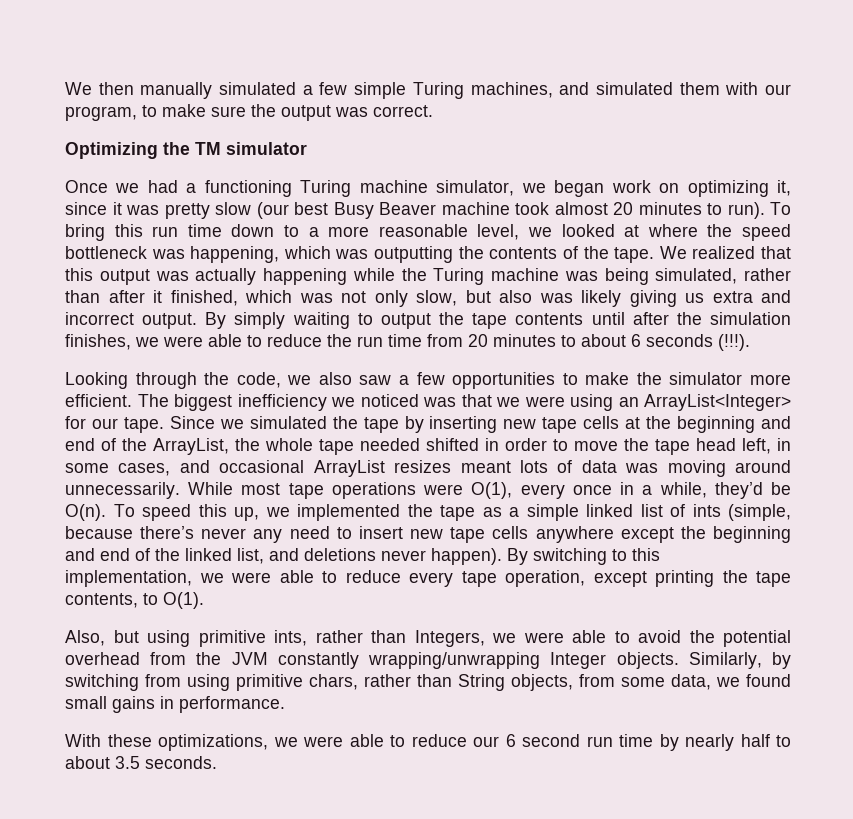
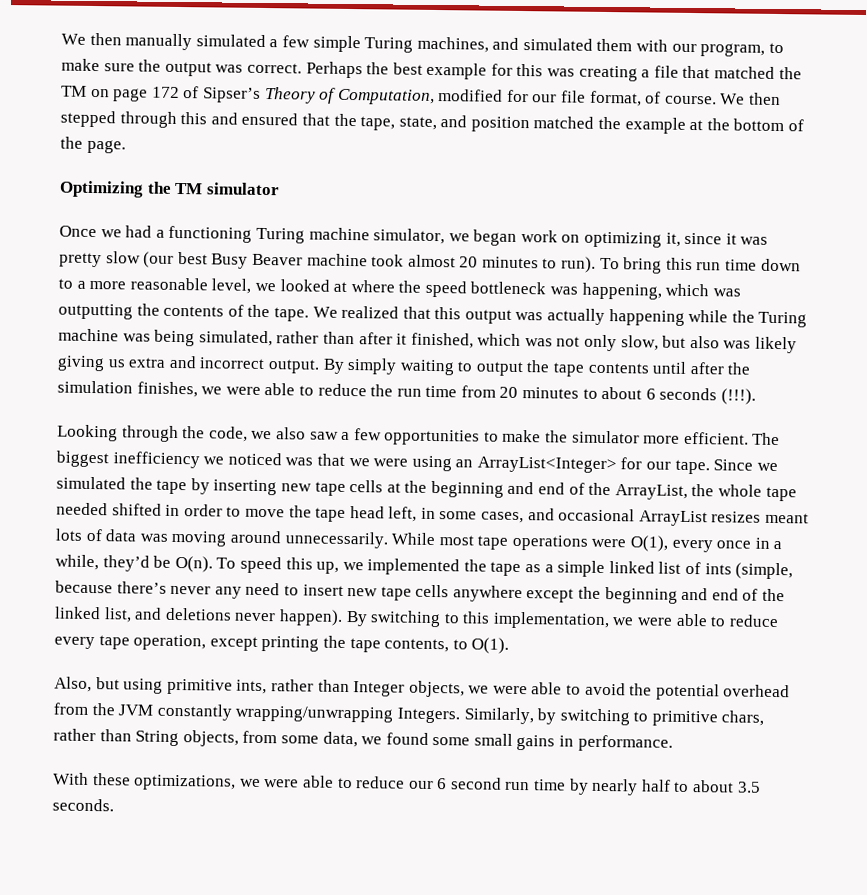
+ Perhaps the best example for this was creating a file that matched the TM on page 172 of Sipser’s Theory of Computation, modified for our file format, of course. We then stepped through this and ensured that the tape, state, and position matched the example at the bottom of the page.
- Also, but using primitive ints, rather than Integers, we were able to avoid the potential overhead from the JVM constantly wrapping/unwrapping Integer objects.
+ Also, but using primitive ints, rather than Integer objects, we were able to avoid the potential overhead from the JVM constantly wrapping/unwrapping Integers.
- Similarly, by switching from using primitive chars, rather than String objects, from some data, we found small gains in performance.
+ Similarly, by switching to primitive chars, rather than String objects, from some data, we found some small gains in performance.

